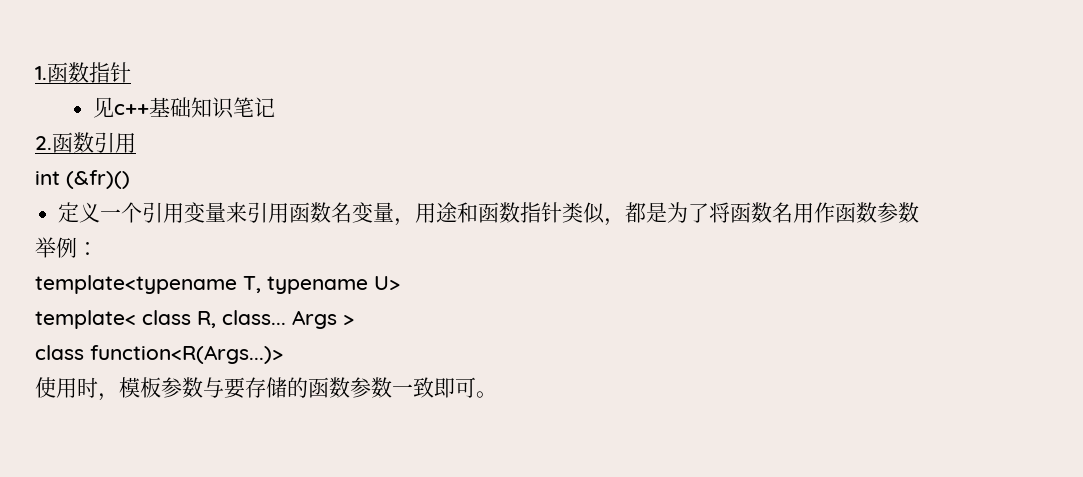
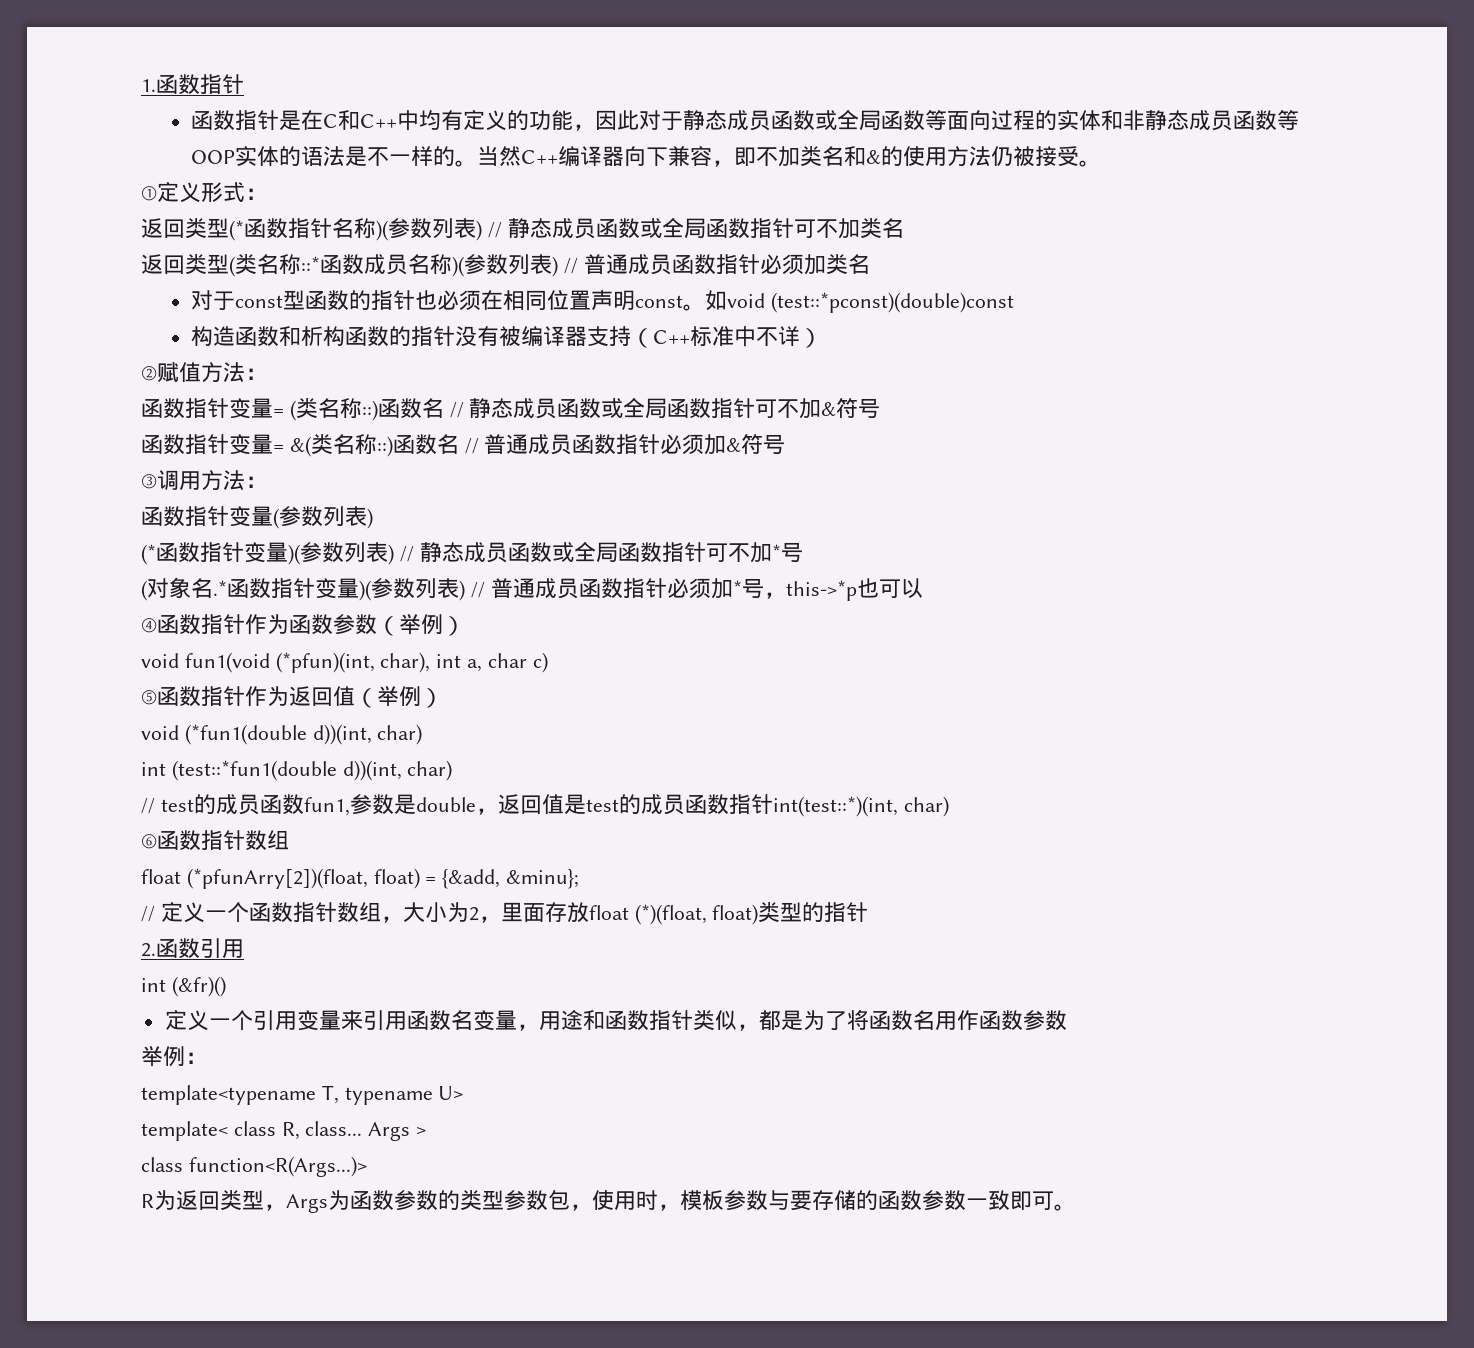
- 见c++基础知识笔记
+ 函数指针是在C和C++中均有定义的功能，因此对于静态成员函数或全局函数等面向过程的实体和非静态成员函数等OOP实体的语法是不一样的。当然C++编译器向下兼容，即不加类名和&的使用方法仍被接受。
+ ①定义形式：
+ 返回类型(*函数指针名称)(参数列表) // 静态成员函数或全局函数指针可不加类名
+ 返回类型(类名称::*函数成员名称)(参数列表) // 普通成员函数指针必须加类名
+ 对于const型函数的指针也必须在相同位置声明const。如void (test::*pconst)(double)const
+ 构造函数和析构函数的指针没有被编译器支持（C++标准中不详）
+ ②赋值方法：
+ 函数指针变量= (类名称::)函数名 // 静态成员函数或全局函数指针可不加&符号
+ 函数指针变量= &(类名称::)函数名 // 普通成员函数指针必须加&符号
+ ③调用方法：
+ 函数指针变量(参数列表)
+ (*函数指针变量)(参数列表) // 静态成员函数或全局函数指针可不加*号
+ (对象名.*函数指针变量)(参数列表) // 普通成员函数指针必须加*号，this->*p也可以
+ ④函数指针作为函数参数（举例）
+ void fun1(void (*pfun)(int, char), int a, char c)
+ ⑤函数指针作为返回值（举例）
+ void (*fun1(double d))(int, char)
+ int (test::*fun1(double d))(int, char)
+ // test的成员函数fun1,参数是double，返回值是test的成员函数指针int(test::*)(int, char)
+ ⑥函数指针数组
+ float (*pfunArry[2])(float, float) = {&add, &minu};
+ // 定义一个函数指针数组，大小为2，里面存放float (*)(float, float)类型的指针
- 使用时，模板参数与要存储的函数参数一致即可。
+ R为返回类型，Args为函数参数的类型参数包，使用时，模板参数与要存储的函数参数一致即可。

